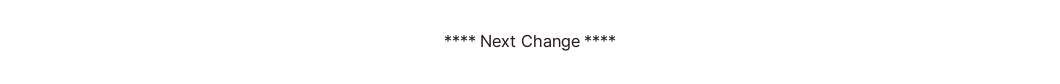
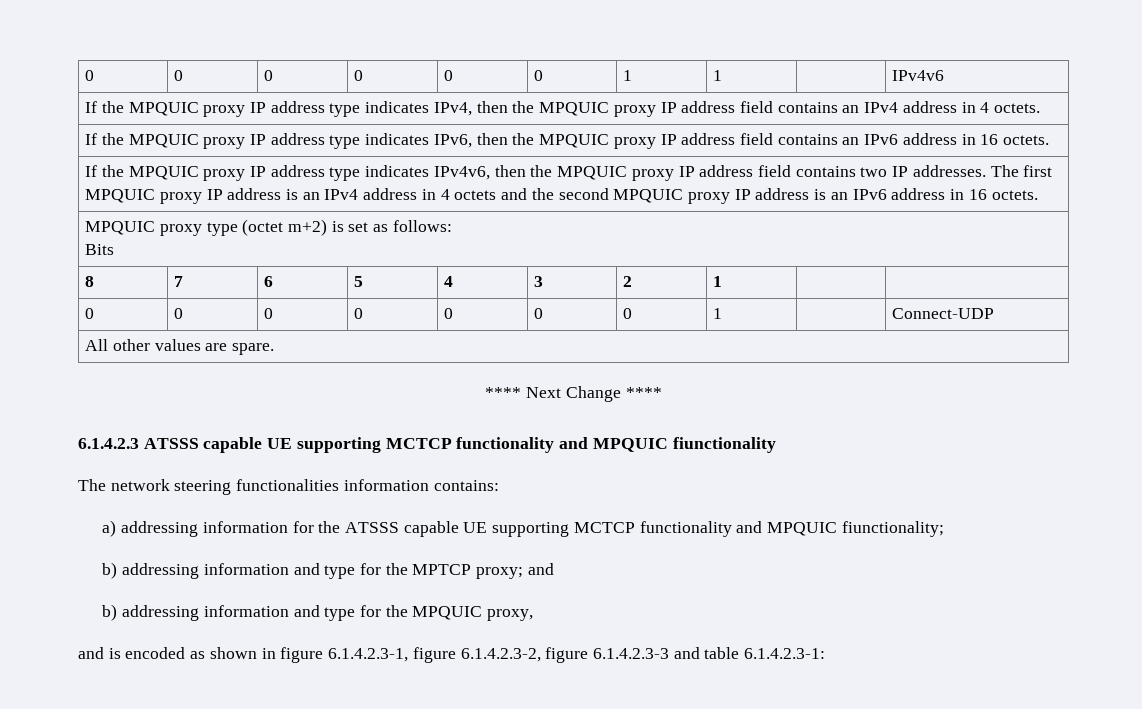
+ 0 | 0 | 0 | 0 | 0 | 0 | 1 | 1 | | IPv4v6
+ If the MPQUIC proxy IP address type indicates IPv4, then the MPQUIC proxy IP address field contains an IPv4 address in 4 octets.
+ If the MPQUIC proxy IP address type indicates IPv6, then the MPQUIC proxy IP address field contains an IPv6 address in 16 octets.
+ If the MPQUIC proxy IP address type indicates IPv4v6, then the MPQUIC proxy IP address field contains two IP addresses. The first MPQUIC proxy IP address is an IPv4 address in 4 octets and the second MPQUIC proxy IP address is an IPv6 address in 16 octets.
+ MPQUIC proxy type (octet m+2) is set as follows:
+ Bits
+ 8 | 7 | 6 | 5 | 4 | 3 | 2 | 1 | |
+ 0 | 0 | 0 | 0 | 0 | 0 | 0 | 1 | | Connect-UDP
+ All other values are spare.
  **** Next Change ****
+ 6.1.4.2.3 ATSSS capable UE supporting MCTCP functionality and MPQUIC fiunctionality
+ The network steering functionalities information contains:
+ a) addressing information for the ATSSS capable UE supporting MCTCP functionality and MPQUIC fiunctionality;
+ b) addressing information and type for the MPTCP proxy; and
+ b) addressing information and type for the MPQUIC proxy,
+ and is encoded as shown in figure 6.1.4.2.3-1, figure 6.1.4.2.3-2, figure 6.1.4.2.3-3 and table 6.1.4.2.3-1:

